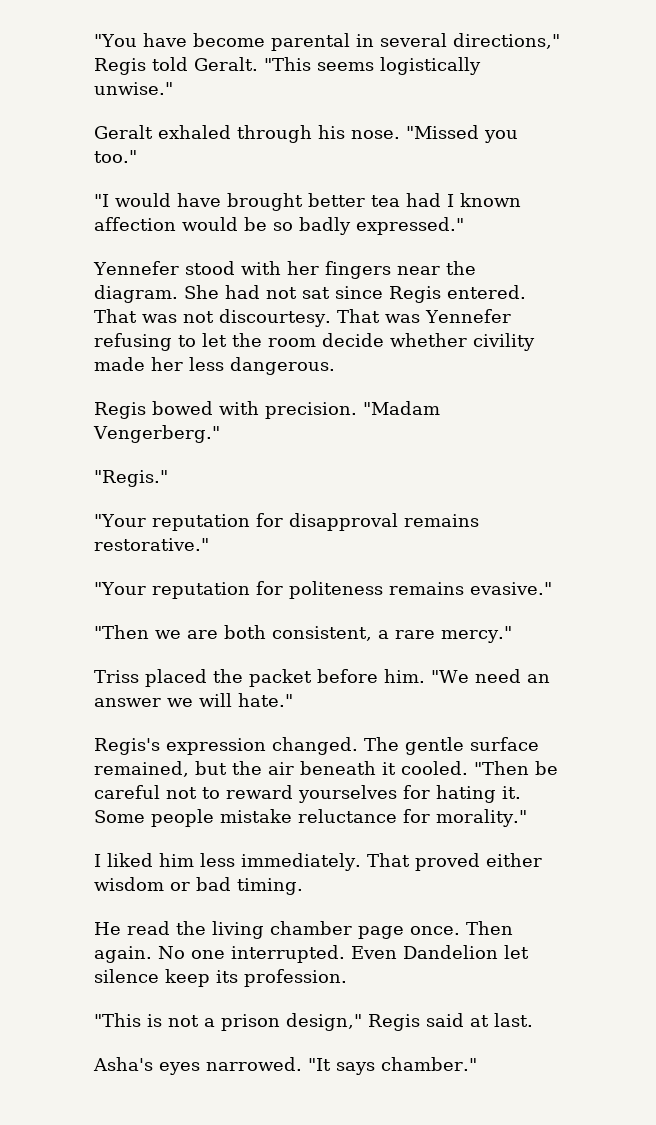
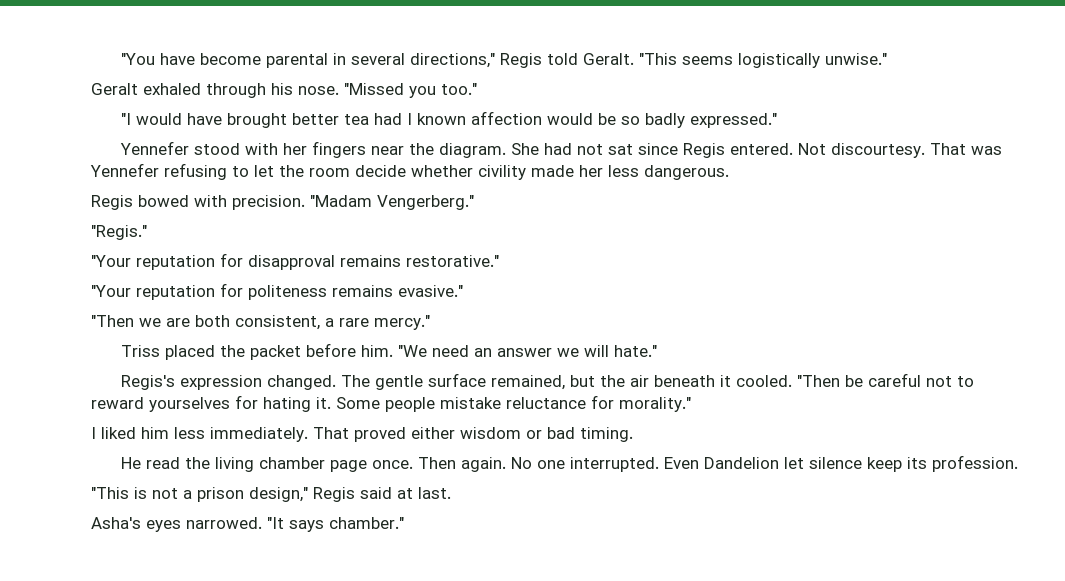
- That was not discourtesy.
+ Not discourtesy.

